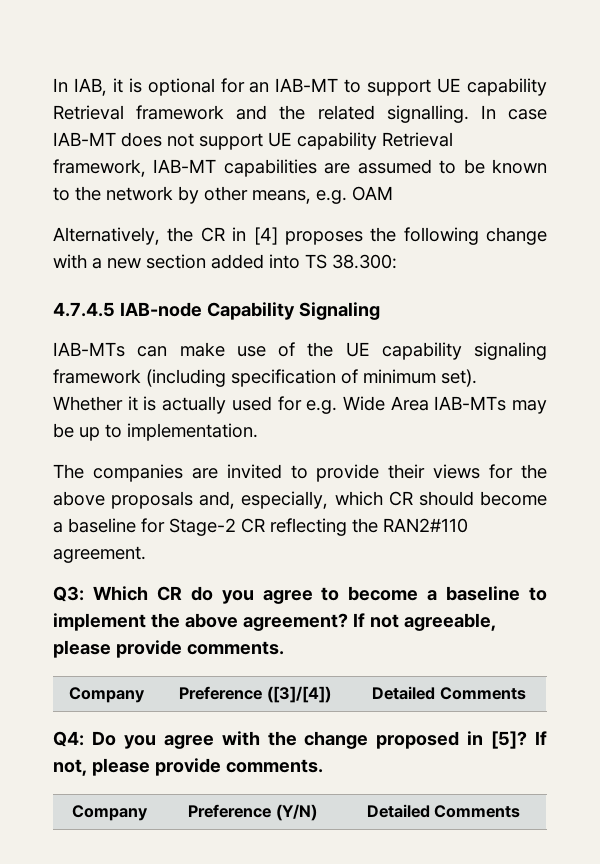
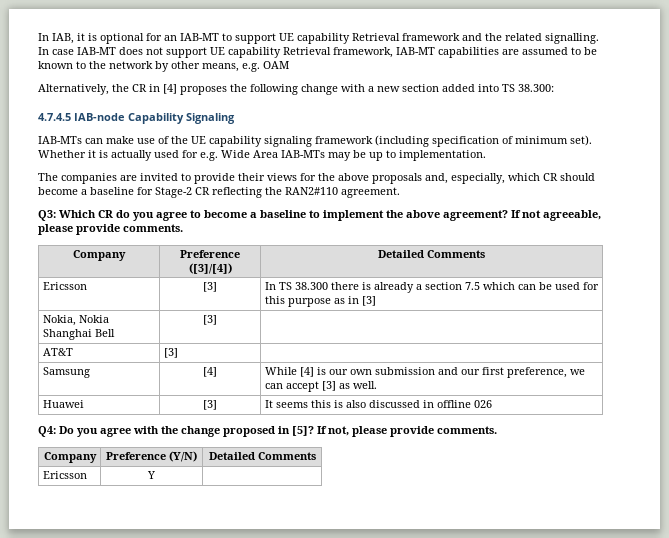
+ Ericsson | [3] | In TS 38.300 there is already a section 7.5 which can be used for this purpose as in [3]
+ Nokia, Nokia Shanghai Bell | [3] |
+ AT&T | [3] |
+ Samsung | [4] | While [4] is our own submission and our first preference, we can accept [3] as well.
+ Huawei | [3] | It seems this is also discussed in offline 026
+ Ericsson | Y |

